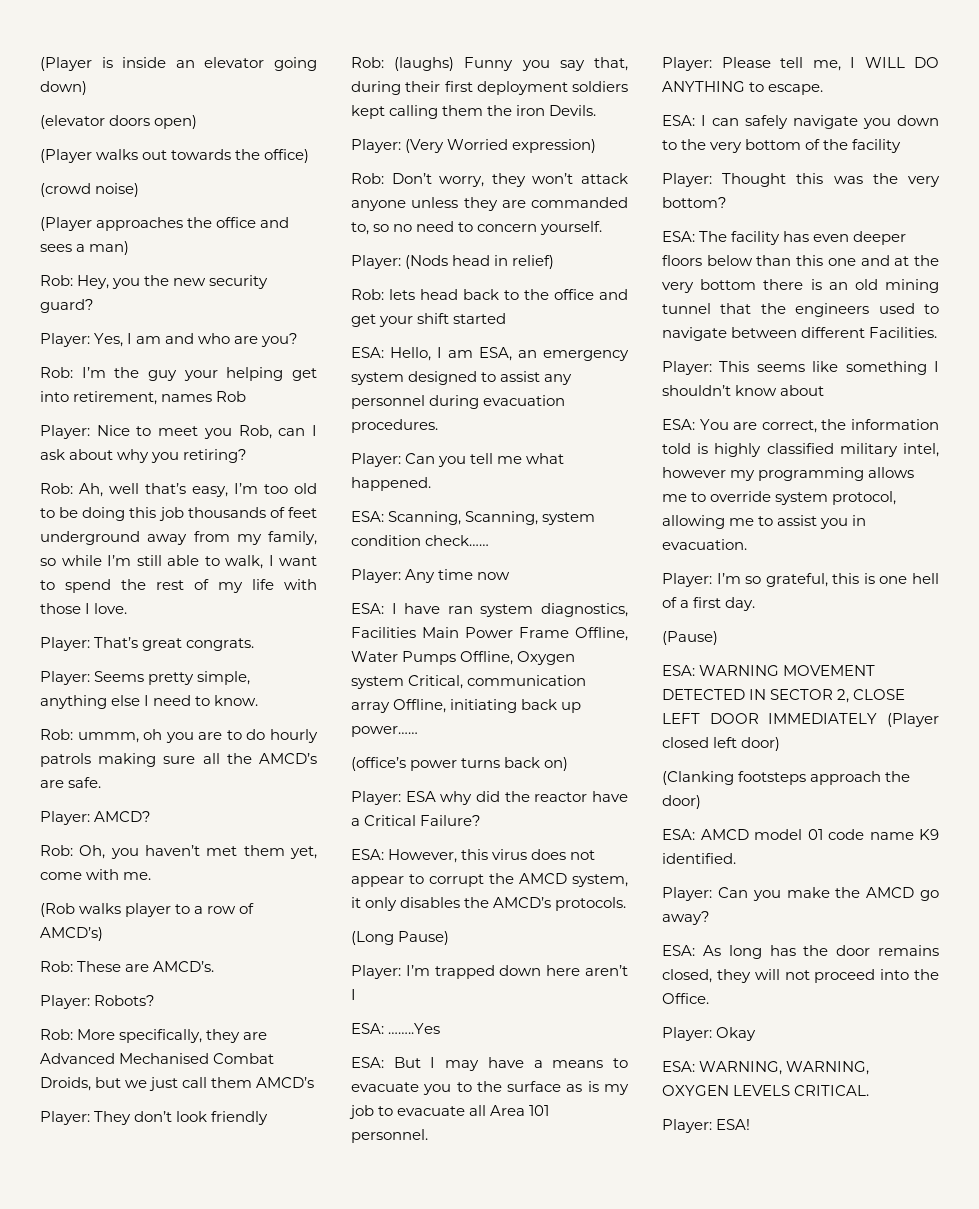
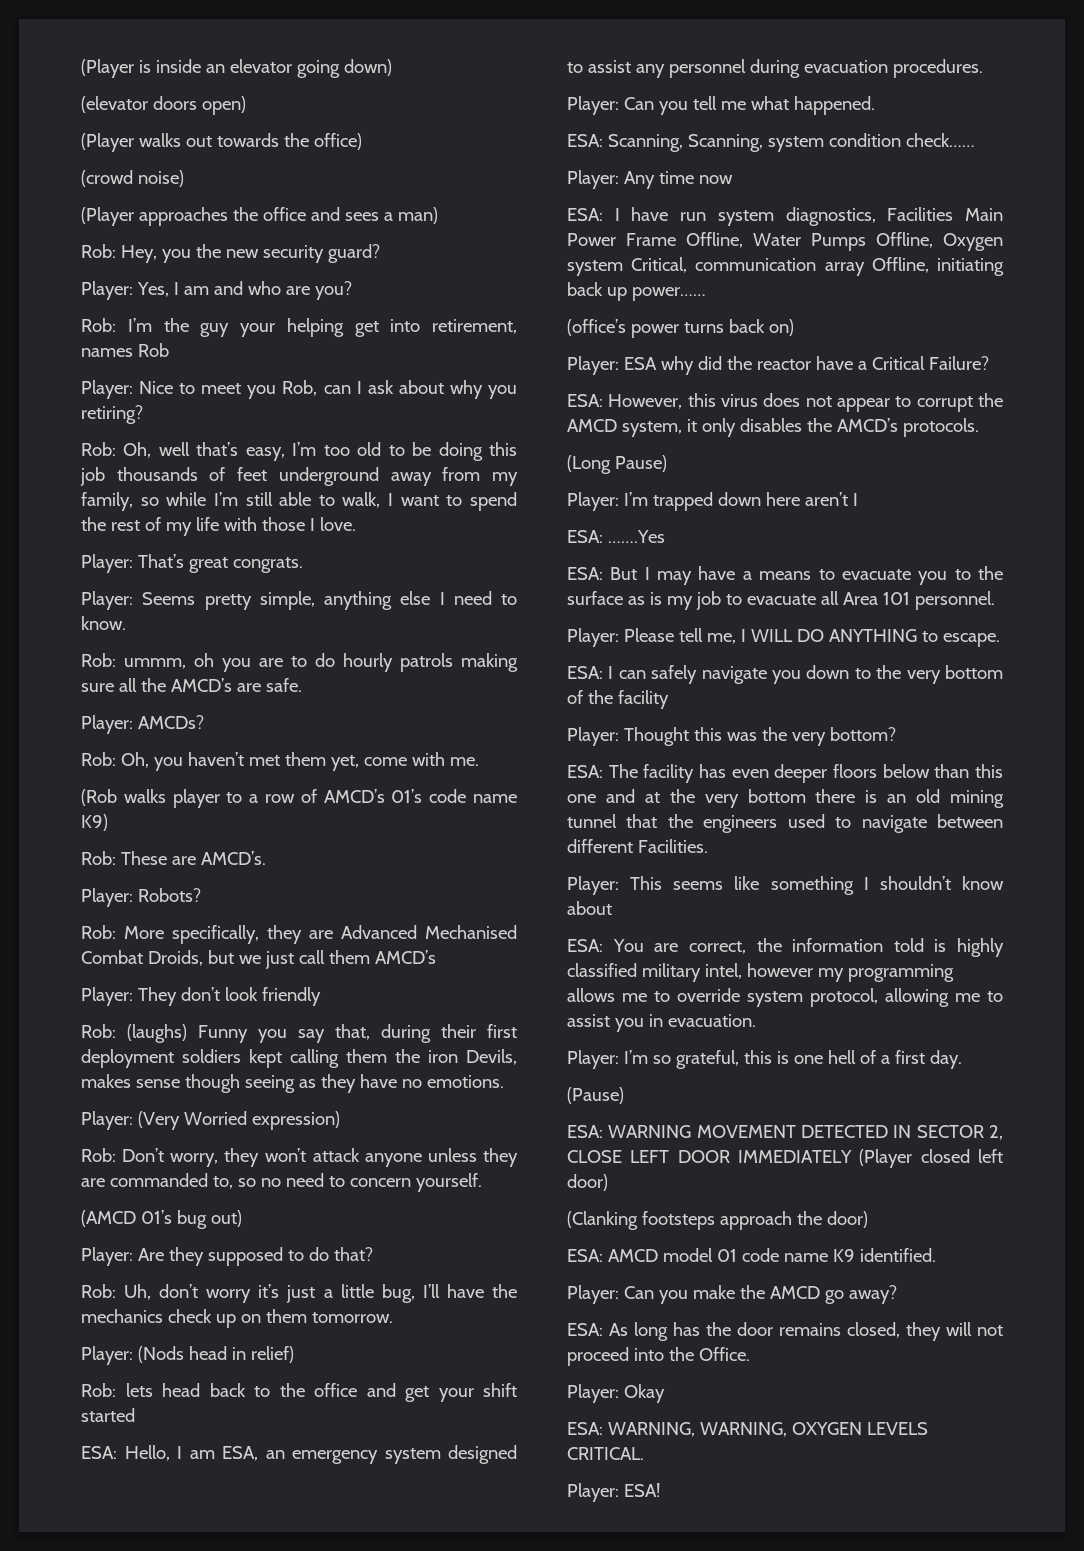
- Rob: Ah, well that’s easy, I’m too old to be doing this job thousands of feet underground away from my family, so while I’m still able to walk, I want to spend the rest of my life with those I love.
+ Rob: Oh, well that’s easy, I’m too old to be doing this job thousands of feet underground away from my family, so while I’m still able to walk, I want to spend the rest of my life with those I love.
- Player: AMCD?
+ Player: AMCDs?
- (Rob walks player to a row of AMCD’s)
+ (Rob walks player to a row of AMCD’s 01’s code name K9)
- Rob: (laughs) Funny you say that, during their first deployment soldiers kept calling them the iron Devils.
+ Rob: (laughs) Funny you say that, during their first deployment soldiers kept calling them the iron Devils, makes sense though seeing as they have no emotions.
+ (AMCD 01’s bug out)
+ Player: Are they supposed to do that?
+ Rob: Uh, don’t worry it’s just a little bug, I’ll have the mechanics check up on them tomorrow.
- ESA: I have ran system diagnostics, Facilities Main Power Frame Offline, Water Pumps Offline, Oxygen system Critical, communication array Offline, initiating back up power……
+ ESA: I have run system diagnostics, Facilities Main Power Frame Offline, Water Pumps Offline, Oxygen system Critical, communication array Offline, initiating back up power……
- ESA: ……..Yes
+ ESA: …….Yes

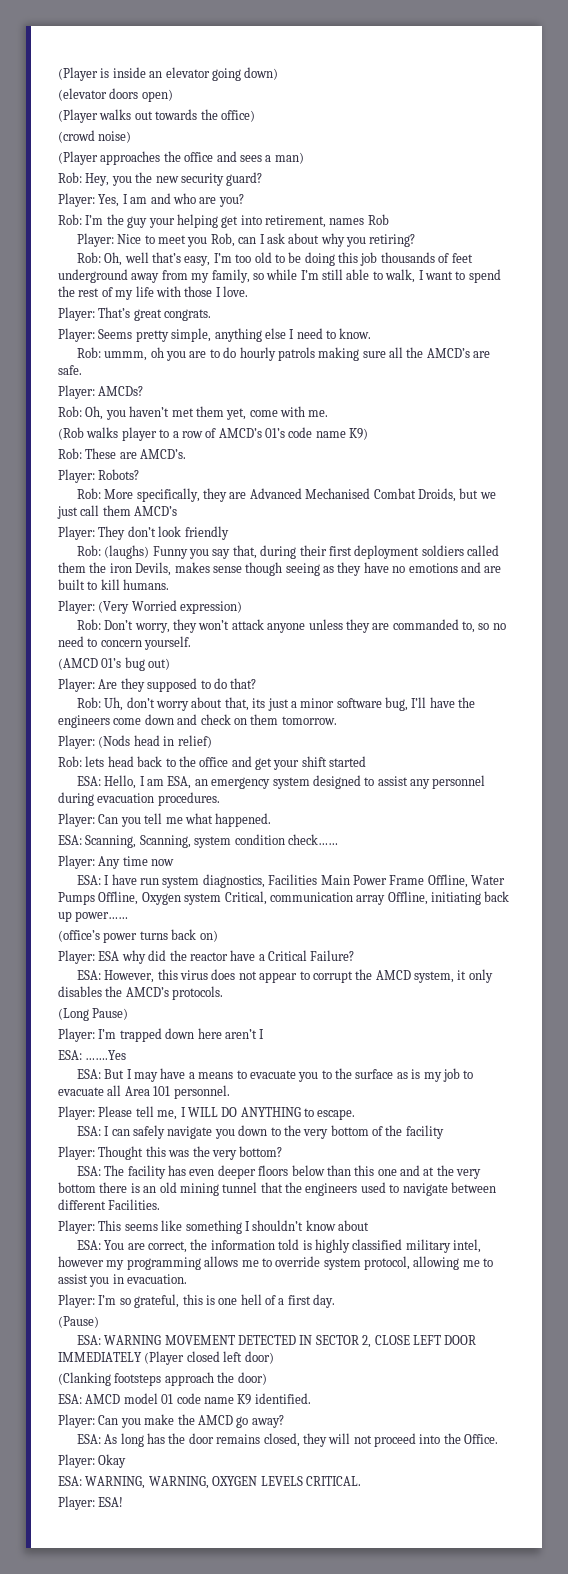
- Rob: (laughs) Funny you say that, during their first deployment soldiers kept calling them the iron Devils, makes sense though seeing as they have no emotions.
+ Rob: (laughs) Funny you say that, during their first deployment soldiers called them the iron Devils, makes sense though seeing as they have no emotions and are built to kill humans.
- Rob: Uh, don’t worry it’s just a little bug, I’ll have the mechanics check up on them tomorrow.
+ Rob: Uh, don’t worry about that, its just a minor software bug, I’ll have the engineers come down and check on them tomorrow.

